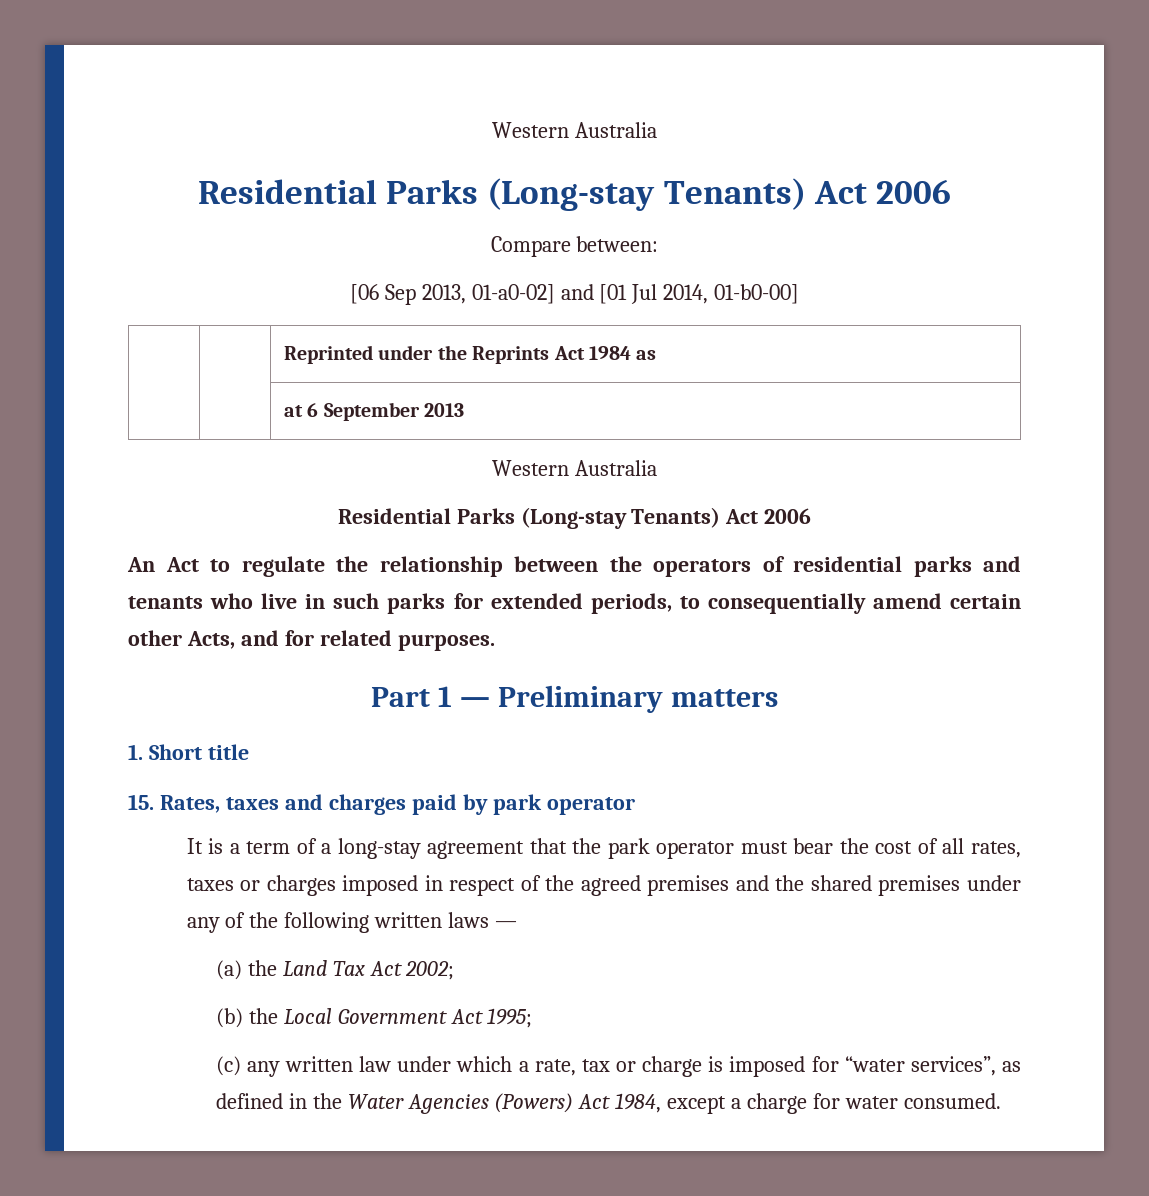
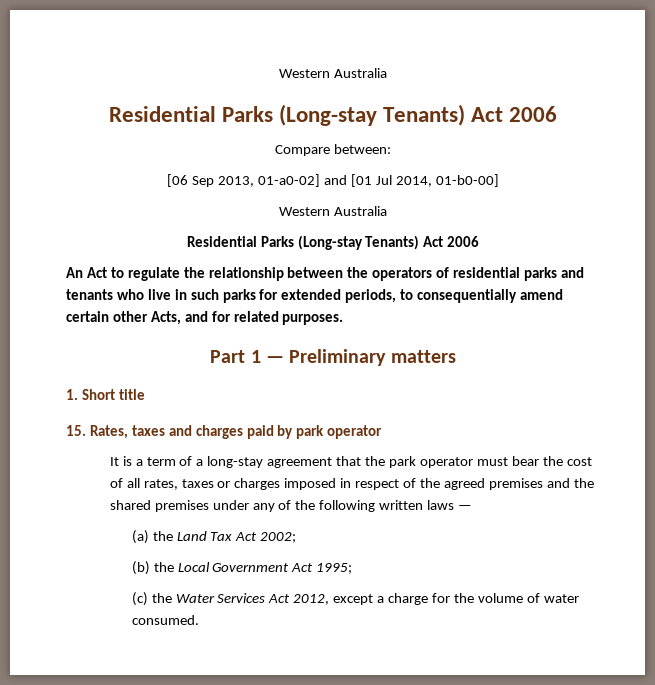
- | | Reprinted under the Reprints Act 1984 as
- | | at 6 September 2013
- (c) any written law under which a rate, tax or charge is imposed for “water services”, as defined in the Water Agencies (Powers) Act 1984, except a charge for water consumed.
+ (c) the Water Services Act 2012, except a charge for the volume of water consumed.

